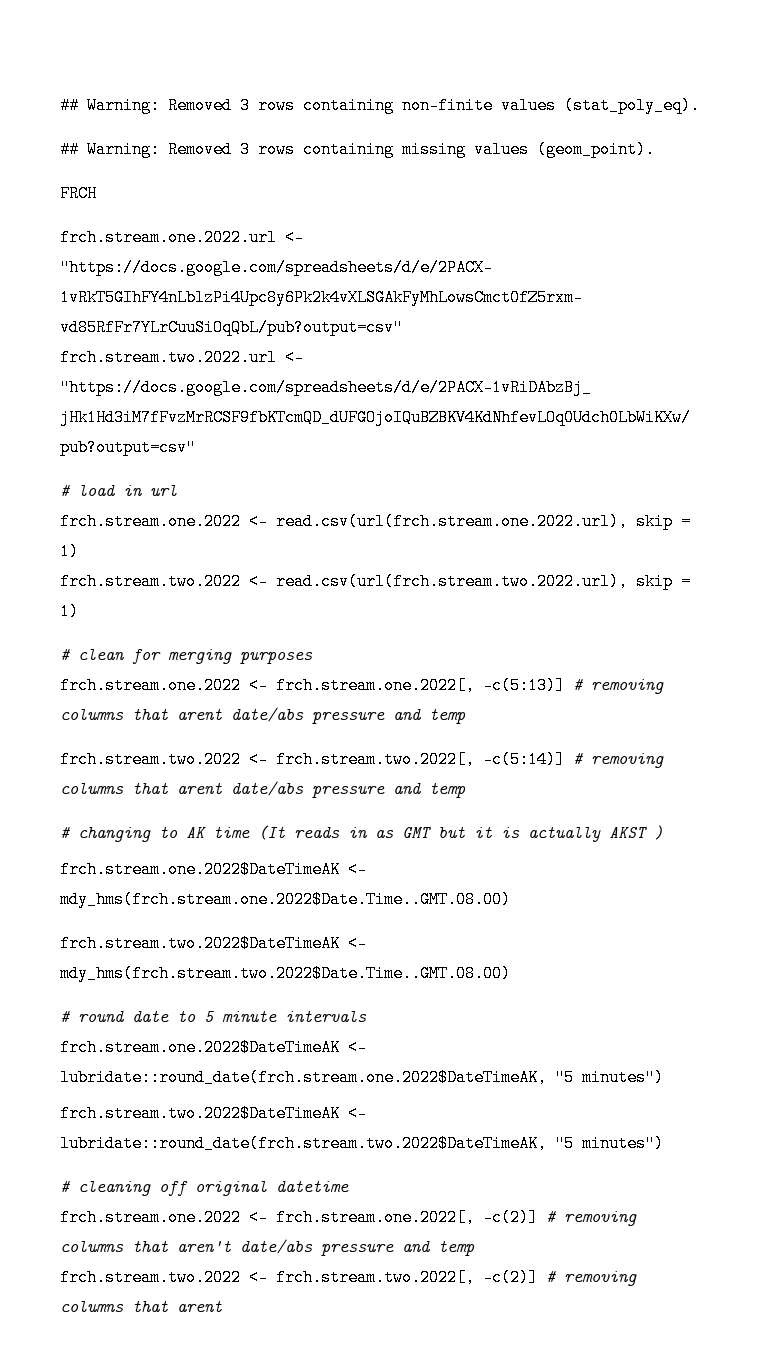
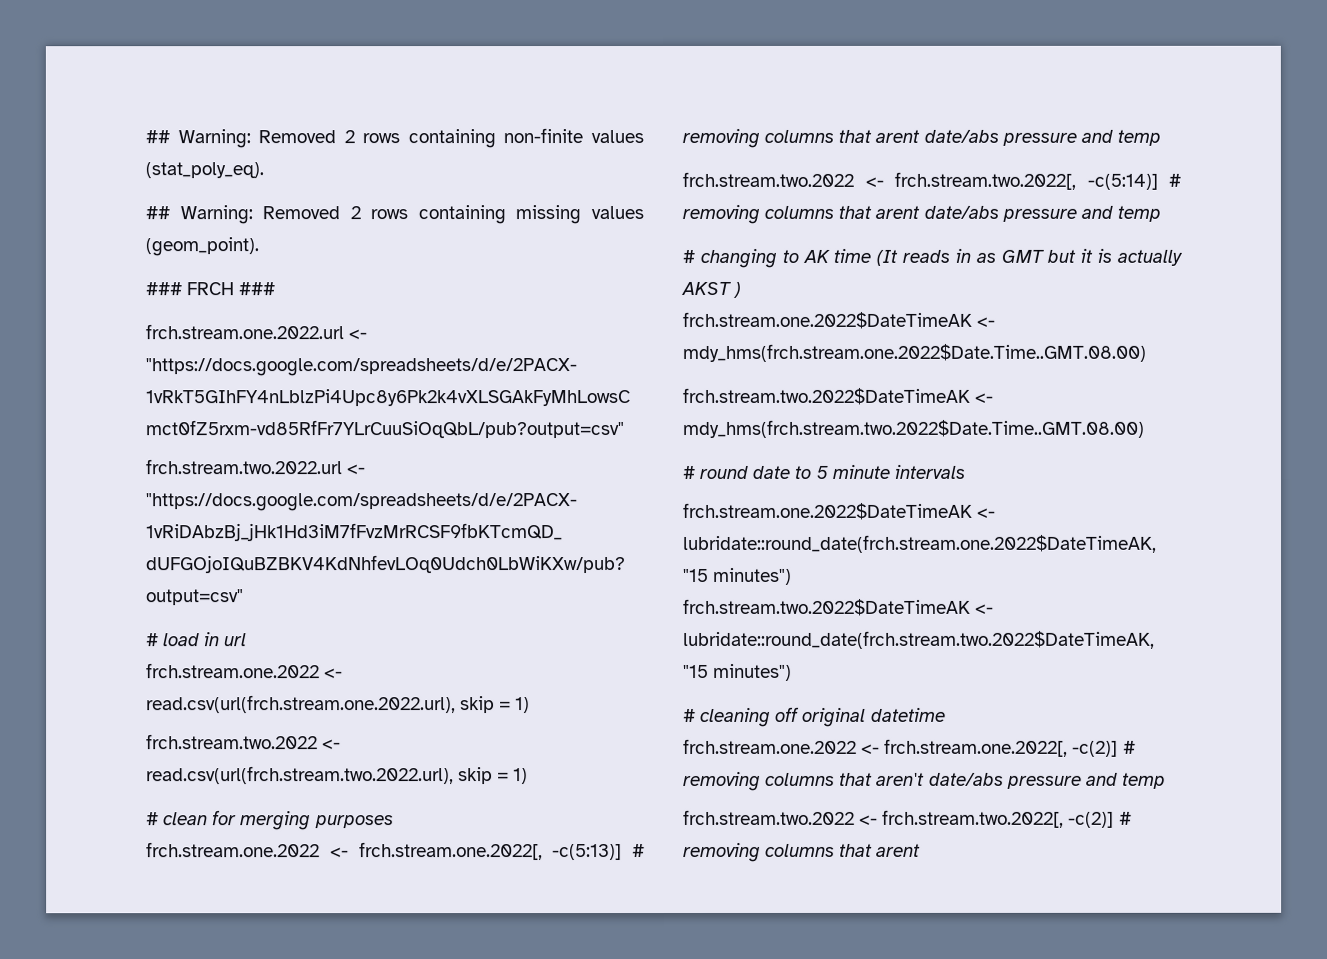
- ## Warning: Removed 3 rows containing non-finite values (stat_poly_eq).
+ ## Warning: Removed 2 rows containing non-finite values (stat_poly_eq).
- ## Warning: Removed 3 rows containing missing values (geom_point).
+ ## Warning: Removed 2 rows containing missing values (geom_point).
- FRCH
+ ### FRCH ###
- frch.stream.one.2022$DateTimeAK <- lubridate::round_date(frch.stream.one.2022$DateTimeAK, "5 minutes")
+ frch.stream.one.2022$DateTimeAK <- lubridate::round_date(frch.stream.one.2022$DateTimeAK, "15 minutes")
- frch.stream.two.2022$DateTimeAK <- lubridate::round_date(frch.stream.two.2022$DateTimeAK, "5 minutes")
+ frch.stream.two.2022$DateTimeAK <- lubridate::round_date(frch.stream.two.2022$DateTimeAK, "15 minutes")

